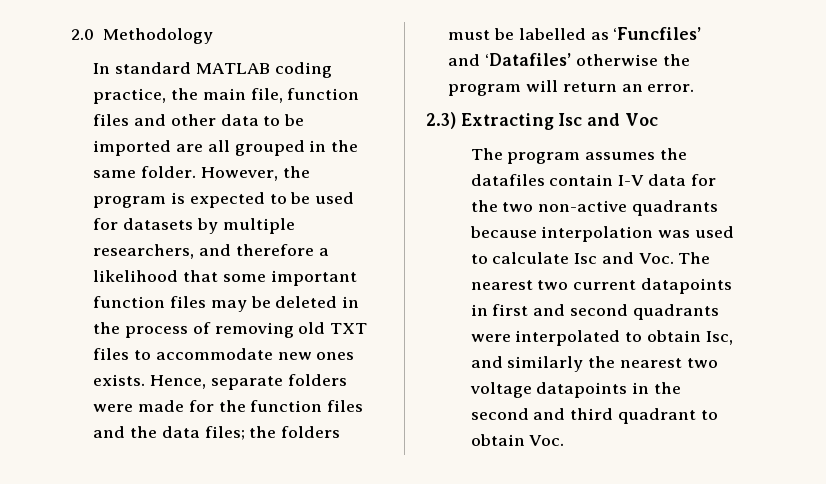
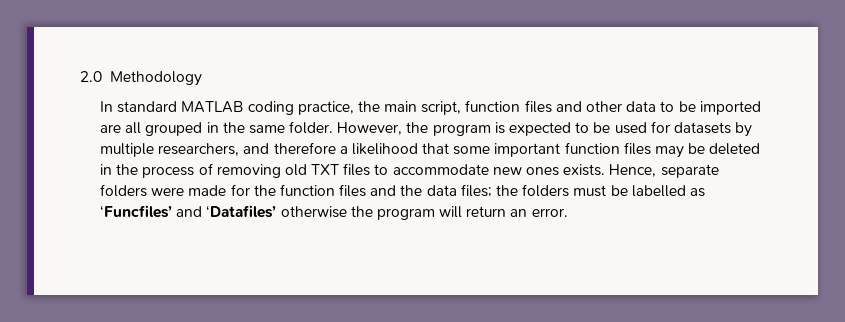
- In standard MATLAB coding practice, the main file, function files and other data to be imported are all grouped in the same folder.
+ In standard MATLAB coding practice, the main script, function files and other data to be imported are all grouped in the same folder.
- 2.3) Extracting Isc and Voc
- The program assumes the datafiles contain I-V data for the two non-active quadrants because interpolation was used to calculate Isc and Voc. The nearest two current datapoints in first and second quadrants were interpolated to obtain Isc, and similarly the nearest two voltage datapoints in the second and third quadrant to obtain Voc.

